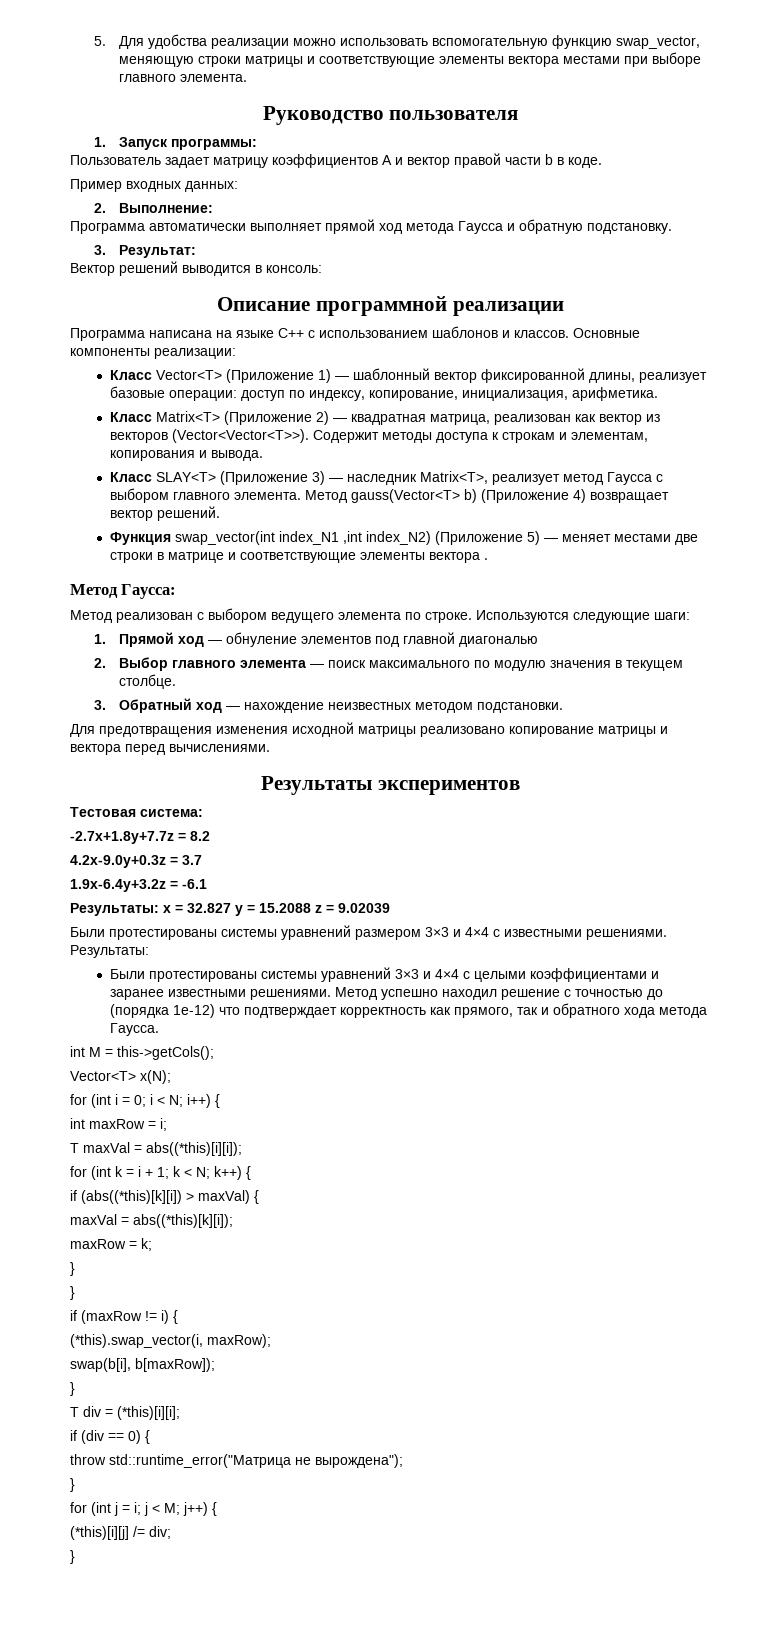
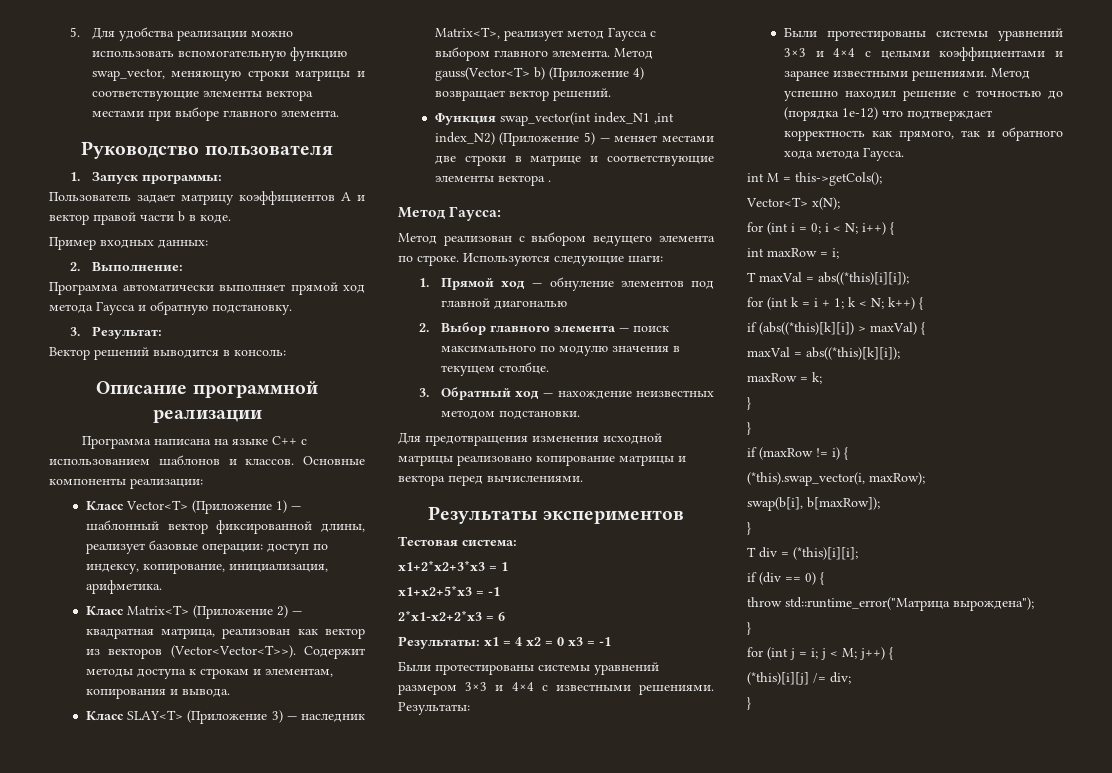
- -2.7x+1.8y+7.7z = 8.2
- 4.2x-9.0y+0.3z = 3.7
- 1.9x-6.4y+3.2z = -6.1
- Результаты: x = 32.827 y = 15.2088 z = 9.02039
+ x1+2*x2+3*x3 = 1
+ x1+x2+5*x3 = -1
+ 2*x1-x2+2*x3 = 6
+ Результаты: x1 = 4 x2 = 0 x3 = -1
- throw std::runtime_error("Матрица не вырождена");
+ throw std::runtime_error("Матрица вырождена");

